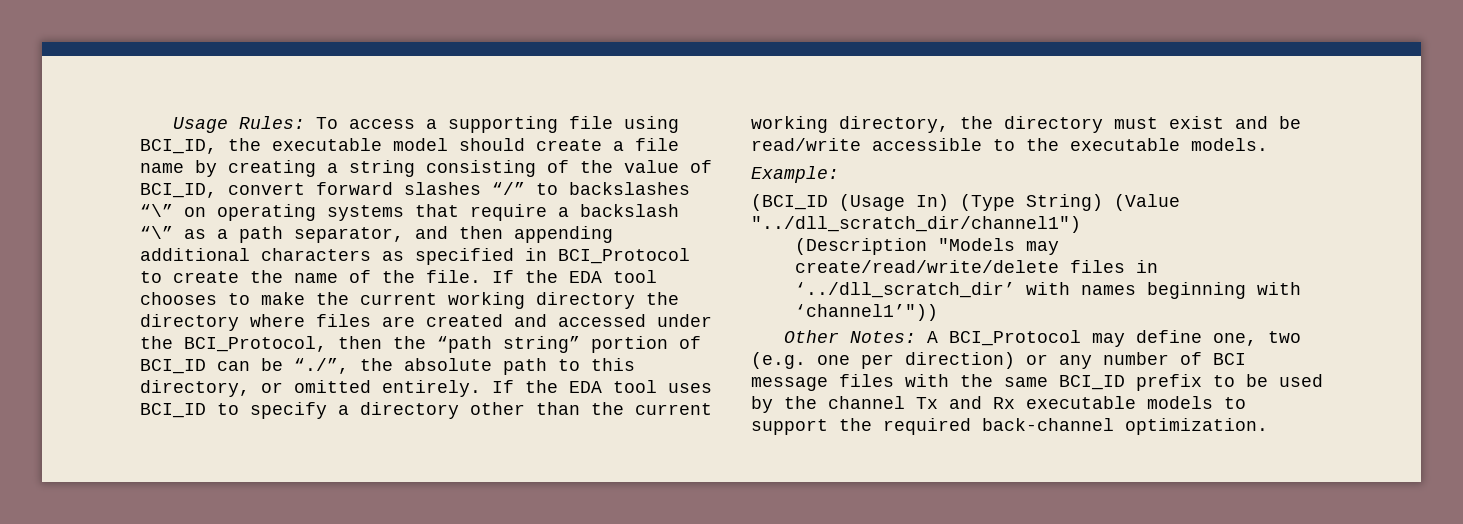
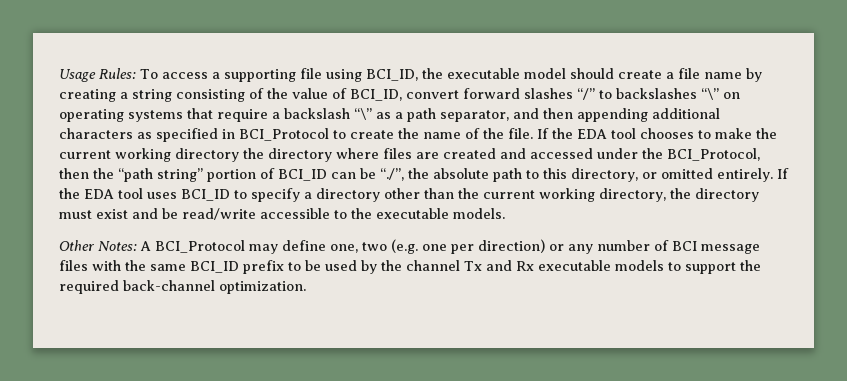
- Example:
- (BCI_ID (Usage In) (Type String) (Value "../dll_scratch_dir/channel1")
- (Description "Models may create/read/write/delete files in ‘../dll_scratch_dir’ with names beginning with ‘channel1’"))

